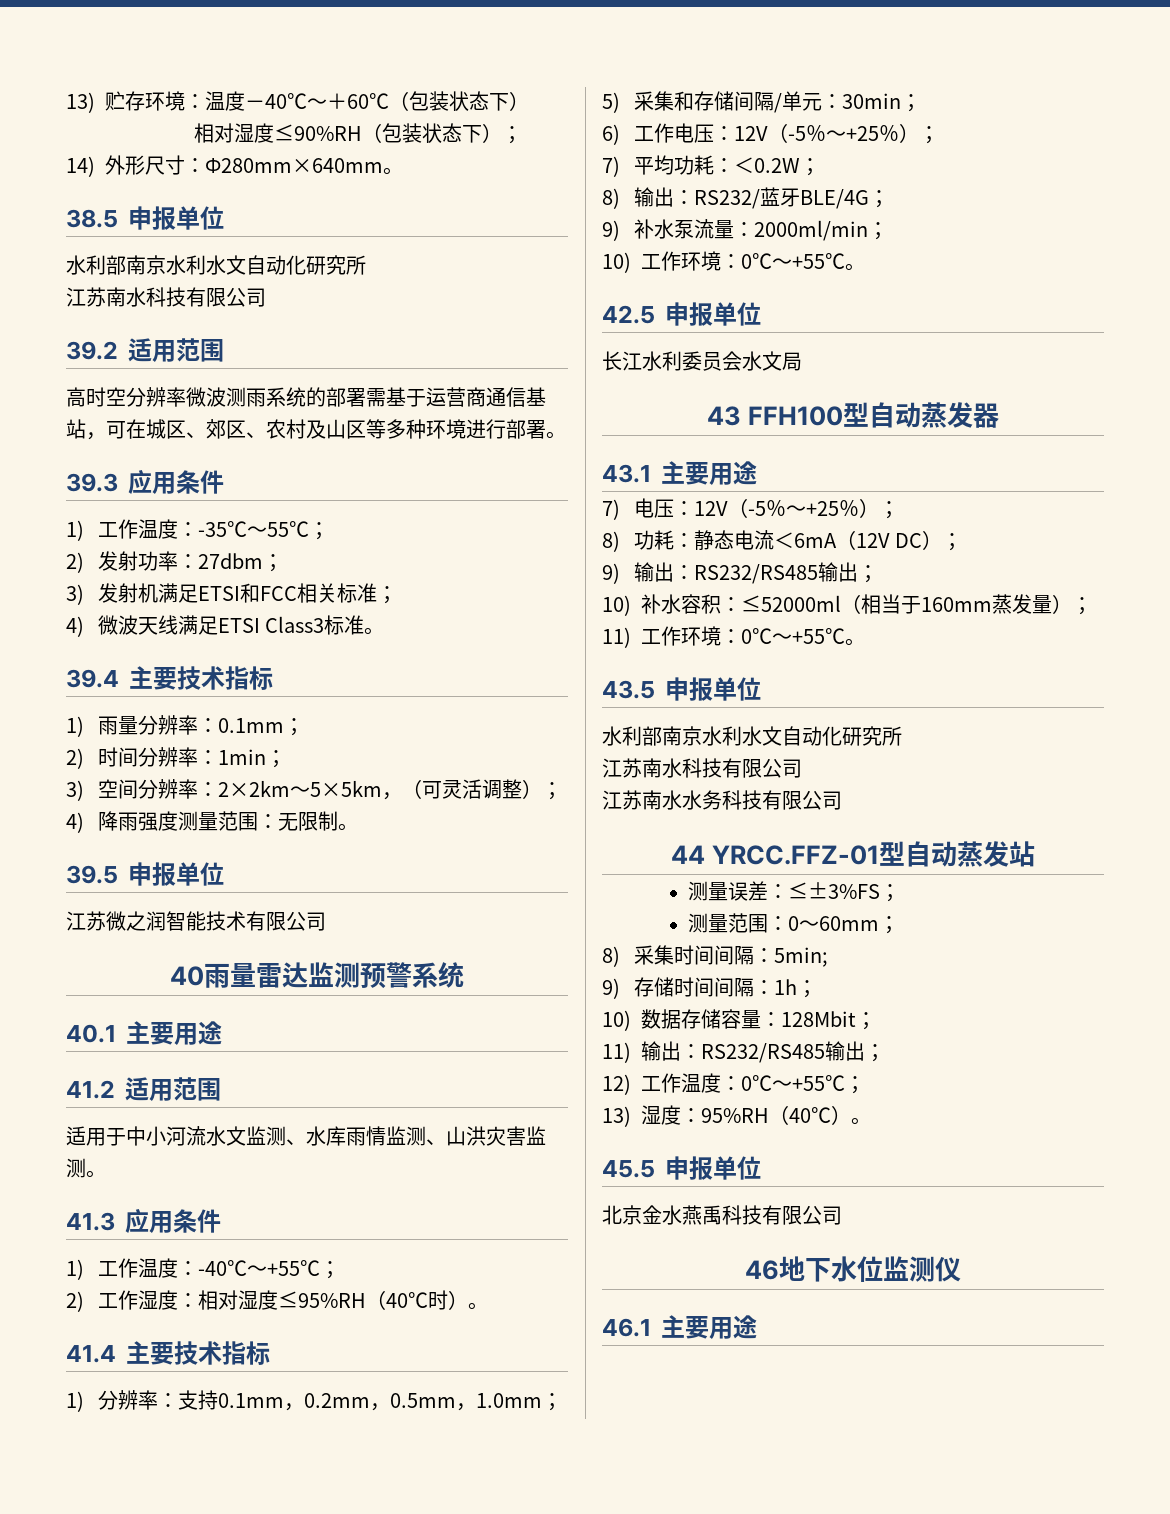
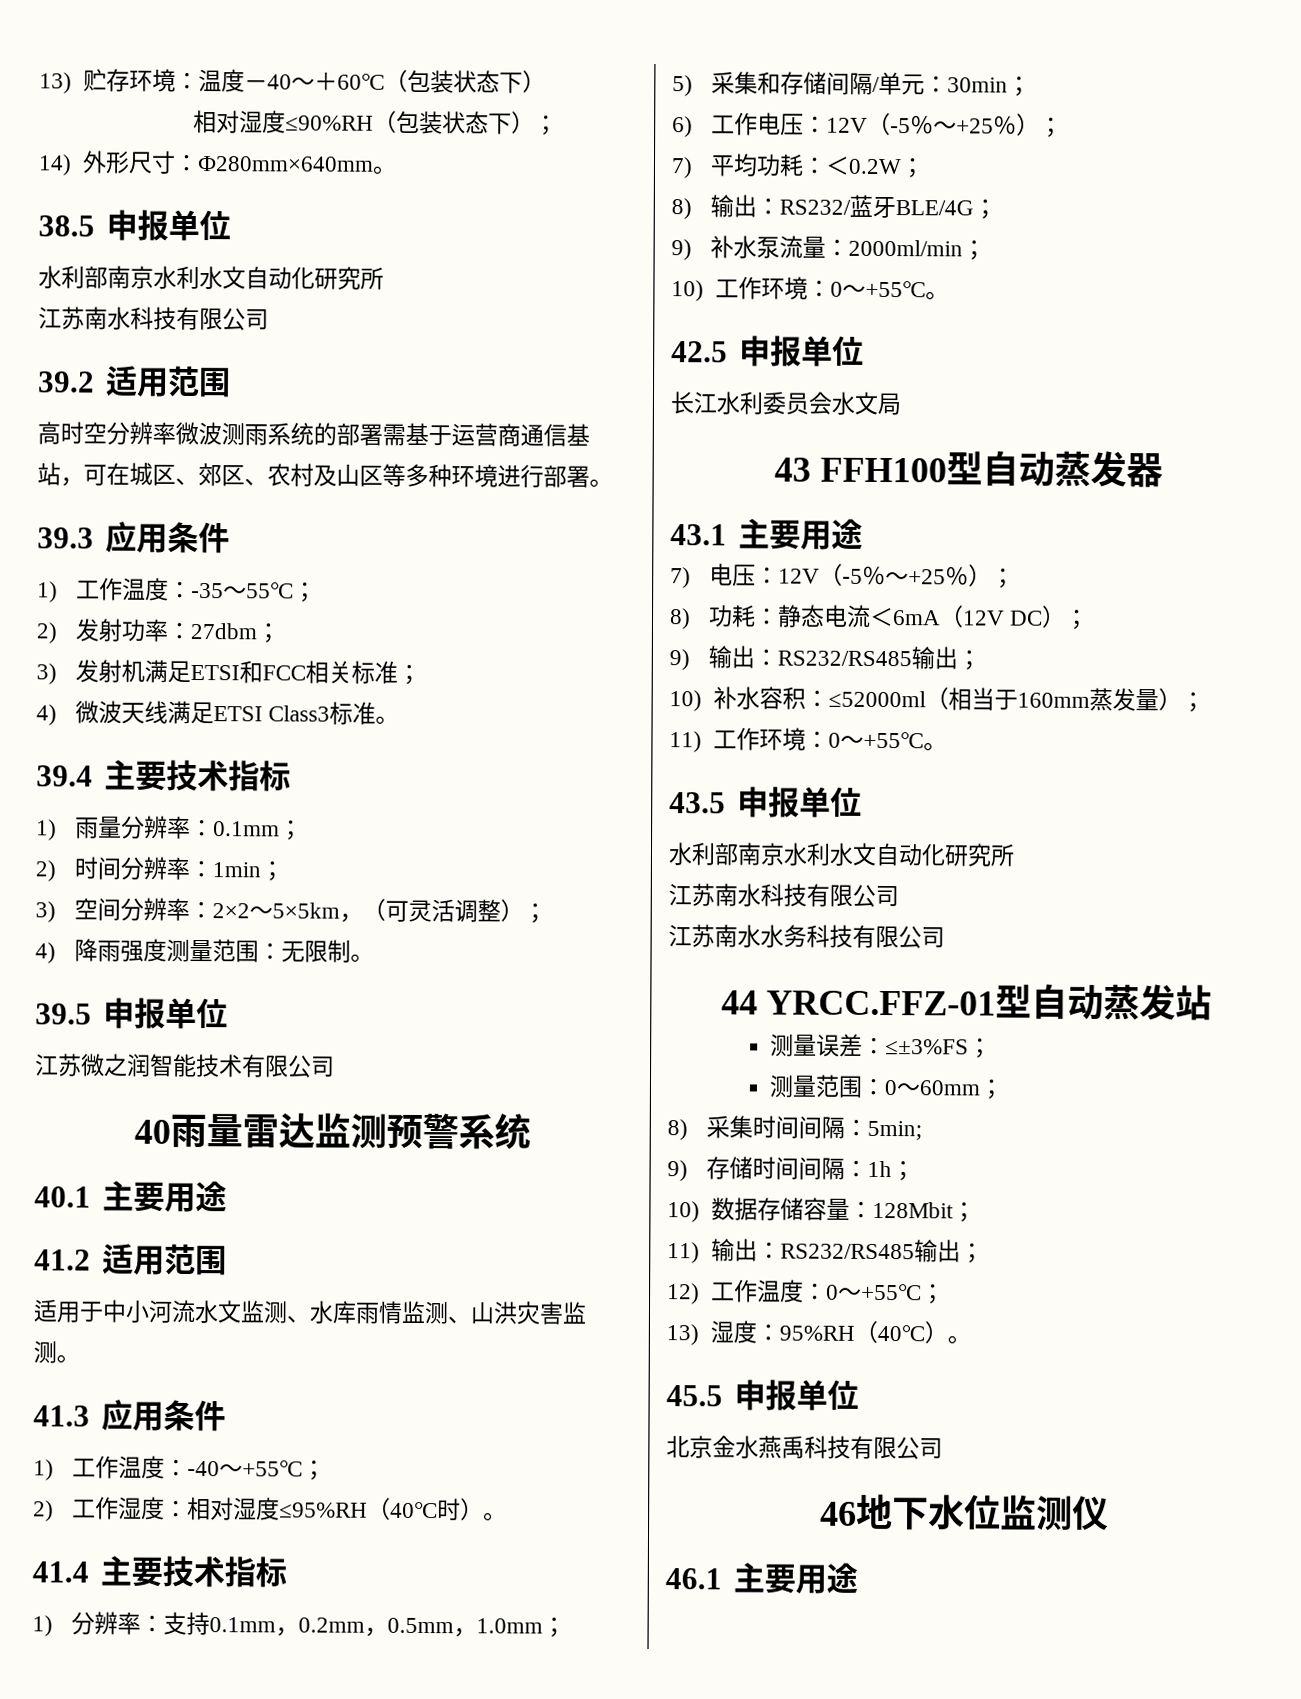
- 13)贮存环境：温度－40℃～＋60℃（包装状态下）
+ 13)贮存环境：温度－40～＋60℃（包装状态下）
- 1)工作温度：-35℃～55℃；
+ 1)工作温度：-35～55℃；
- 3)空间分辨率：2×2km～5×5km，（可灵活调整）；
+ 3)空间分辨率：2×2～5×5km，（可灵活调整）；
- 1)工作温度：-40℃～+55℃；
+ 1)工作温度：-40～+55℃；
- 10)工作环境：0℃～+55℃。
+ 10)工作环境：0～+55℃。
- 11)工作环境：0℃～+55℃。
+ 11)工作环境：0～+55℃。
- 12)工作温度：0℃～+55℃；
+ 12)工作温度：0～+55℃；

